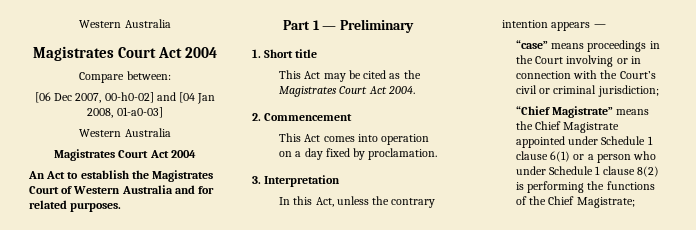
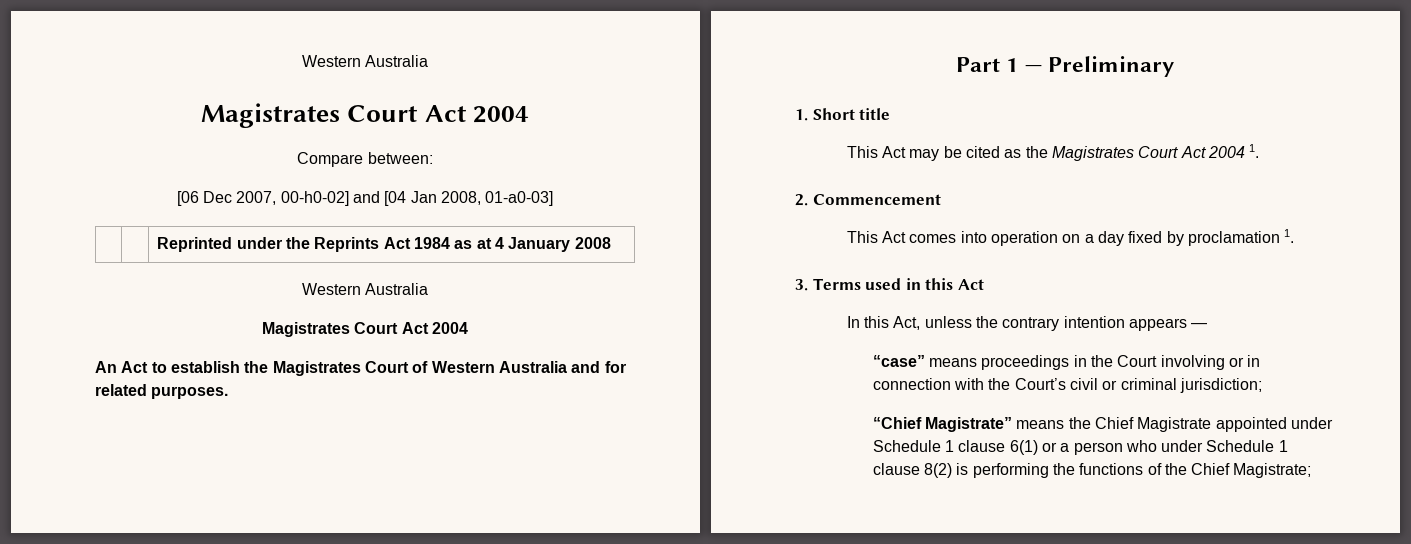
+ | | Reprinted under the Reprints Act 1984 as at 4 January 2008
- This Act may be cited as the Magistrates Court Act 2004.
+ This Act may be cited as the Magistrates Court Act 2004 1.
- This Act comes into operation on a day fixed by proclamation.
+ This Act comes into operation on a day fixed by proclamation 1.
- 3. Interpretation
+ 3. Terms used in this Act

